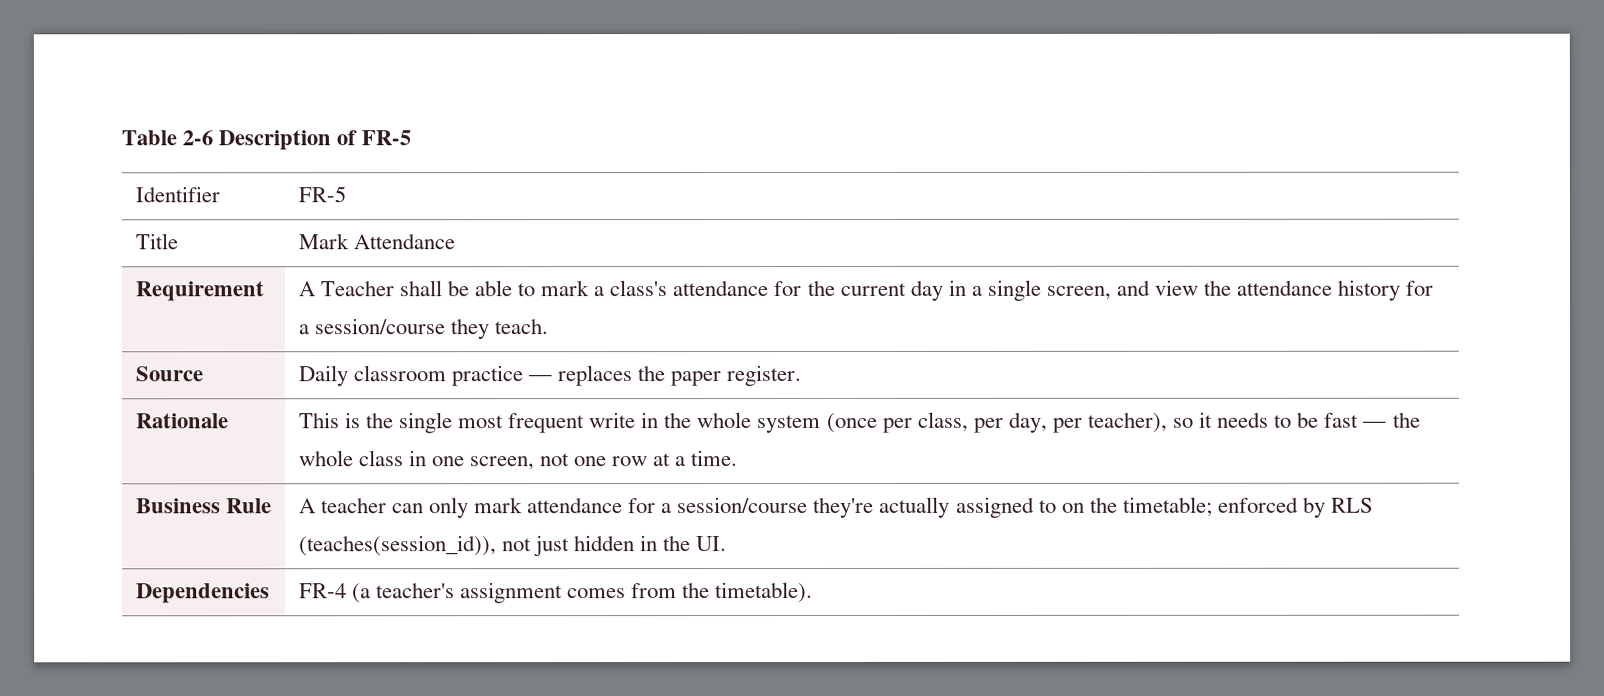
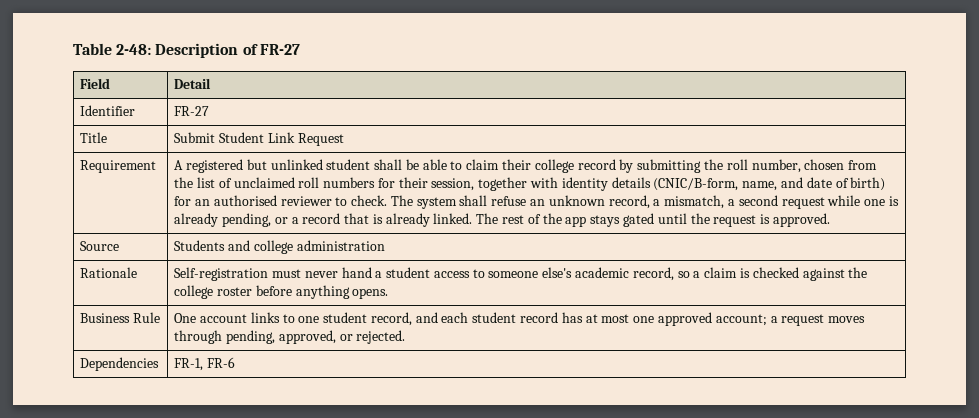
- Table 2-6 Description of FR-5
+ Table 2-48: Description of FR-27
+ Field | Detail
- Identifier | FR-5
+ Identifier | FR-27
- Title | Mark Attendance
- Requirement | A Teacher shall be able to mark a class's attendance for the current day in a single screen, and view the attendance history for a session/course they teach.
- Source | Daily classroom practice — replaces the paper register.
- Rationale | This is the single most frequent write in the whole system (once per class, per day, per teacher), so it needs to be fast — the whole class in one screen, not one row at a time.
- Business Rule | A teacher can only mark attendance for a session/course they're actually assigned to on the timetable; enforced by RLS (teaches(session_id)), not just hidden in the UI.
- Dependencies | FR-4 (a teacher's assignment comes from the timetable).
+ Title | Submit Student Link Request
+ Requirement | A registered but unlinked student shall be able to claim their college record by submitting the roll number, chosen from the list of unclaimed roll numbers for their session, together with identity details (CNIC/B-form, name, and date of birth) for an authorised reviewer to check. The system shall refuse an unknown record, a mismatch, a second request while one is already pending, or a record that is already linked. The rest of the app stays gated until the request is approved.
+ Source | Students and college administration
+ Rationale | Self-registration must never hand a student access to someone else's academic record, so a claim is checked against the college roster before anything opens.
+ Business Rule | One account links to one student record, and each student record has at most one approved account; a request moves through pending, approved, or rejected.
+ Dependencies | FR-1, FR-6

